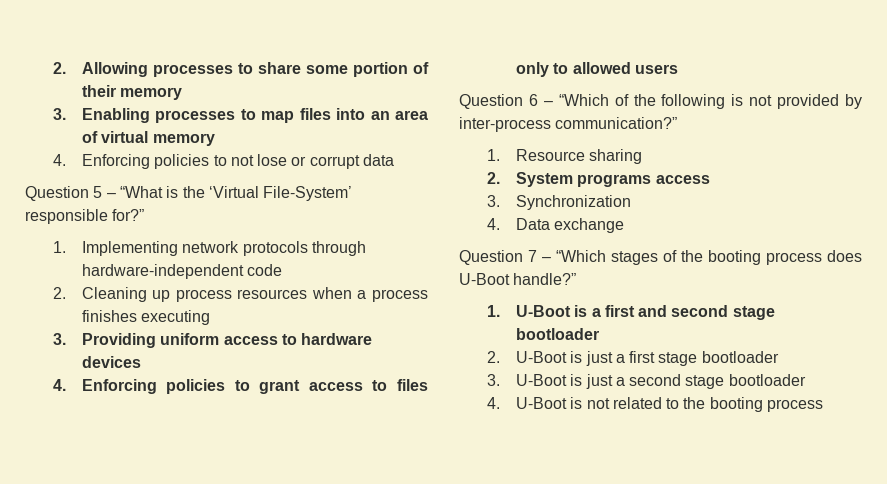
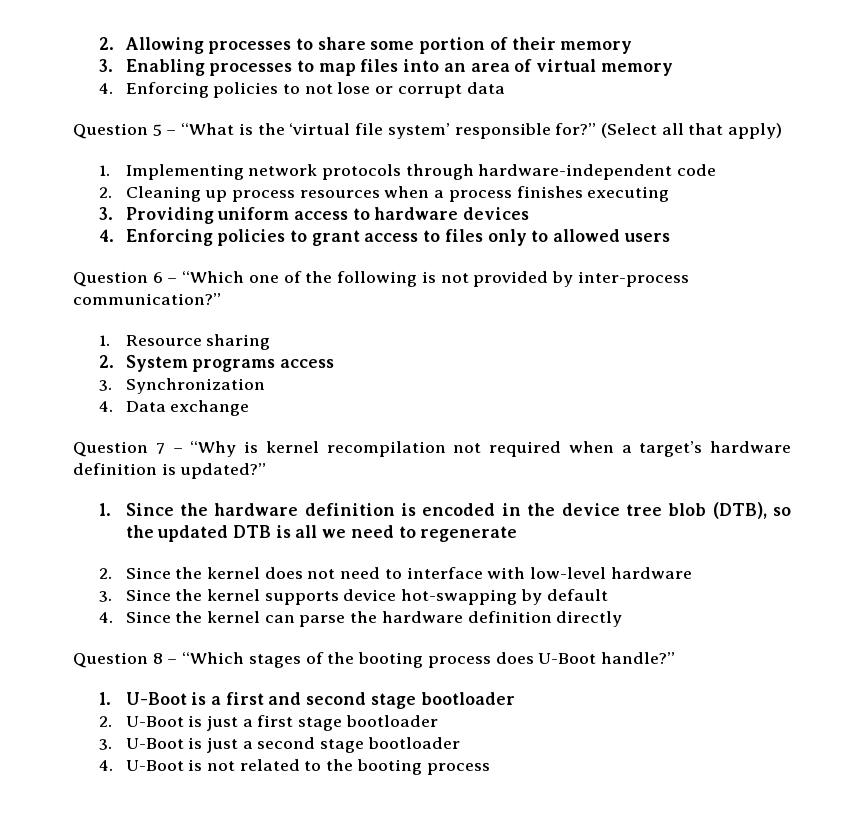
- Question 5 – “What is the ‘Virtual File-System’ responsible for?”
+ Question 5 – “What is the ‘virtual file system’ responsible for?” (Select all that apply)
- Question 6 – “Which of the following is not provided by inter-process communication?”
+ Question 6 – “Which one of the following is not provided by inter-process communication?”
- Question 7 – “Which stages of the booting process does U-Boot handle?”
+ Question 7 – “Why is kernel recompilation not required when a target’s hardware definition is updated?”
+ 1. Since the hardware definition is encoded in the device tree blob (DTB), so the updated DTB is all we need to regenerate
+ 2. Since the kernel does not need to interface with low-level hardware
+ 3. Since the kernel supports device hot-swapping by default
+ 4. Since the kernel can parse the hardware definition directly
+ Question 8 – “Which stages of the booting process does U-Boot handle?”

